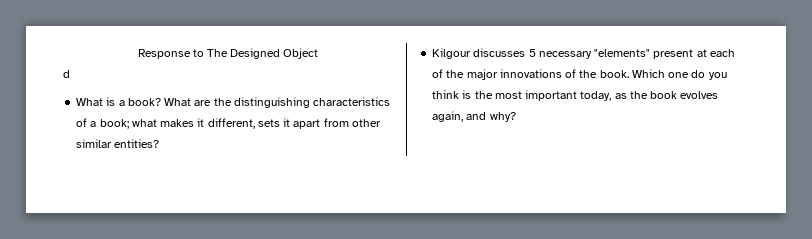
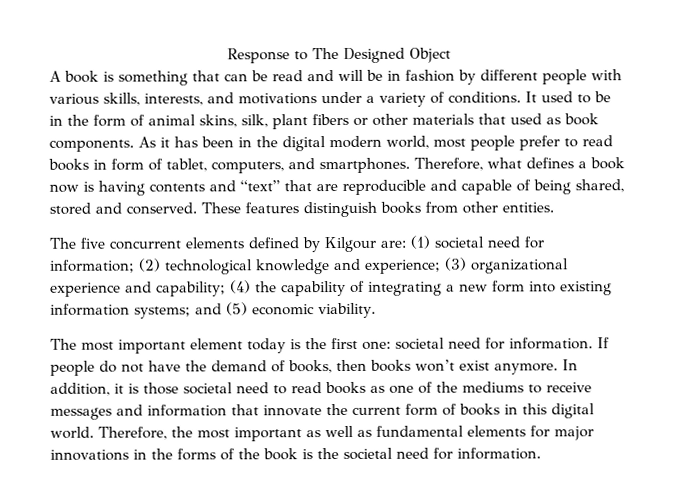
- d
- What is a book? What are the distinguishing characteristics of a book; what makes it different, sets it apart from other similar entities?
- Kilgour discusses 5 necessary "elements" present at each of the major innovations of the book. Which one do you think is the most important today, as the book evolves again, and why?
+ A book is something that can be read and will be in fashion by different people with various skills, interests, and motivations under a variety of conditions. It used to be in the form of animal skins, silk, plant fibers or other materials that used as book components. As it has been in the digital modern world, most people prefer to read books in form of tablet, computers, and smartphones. Therefore, what defines a book now is having contents and “text” that are reproducible and capable of being shared, stored and conserved. These features distinguish books from other entities.
+ The five concurrent elements defined by Kilgour are: (1) societal need for information; (2) technological knowledge and experience; (3) organizational experience and capability; (4) the capability of integrating a new form into existing information systems; and (5) economic viability.
+ The most important element today is the first one: societal need for information. If people do not have the demand of books, then books won’t exist anymore. In addition, it is those societal need to read books as one of the mediums to receive messages and information that innovate the current form of books in this digital world. Therefore, the most important as well as fundamental elements for major innovations in the forms of the book is the societal need for information.

